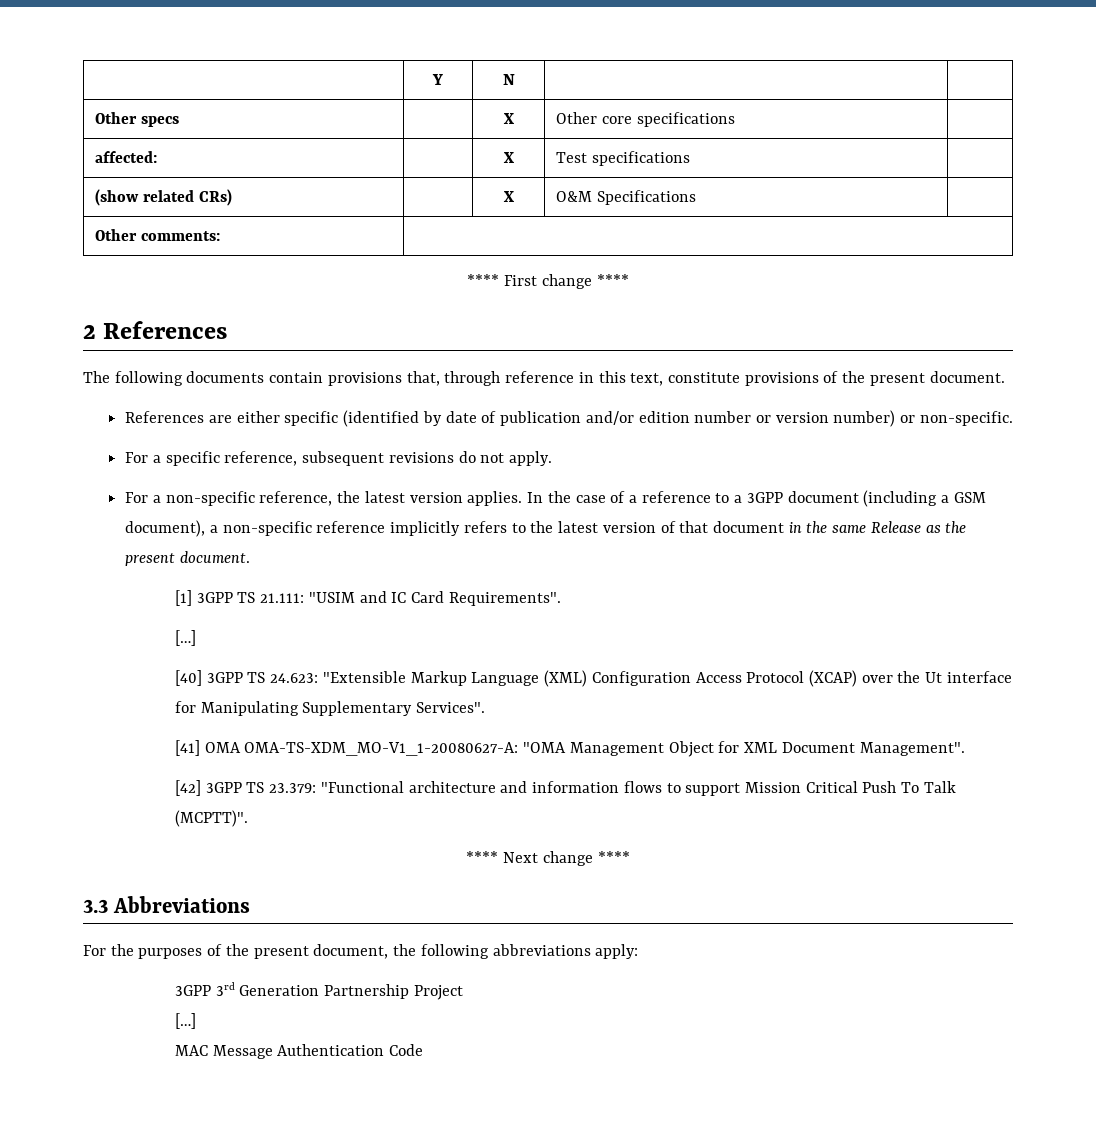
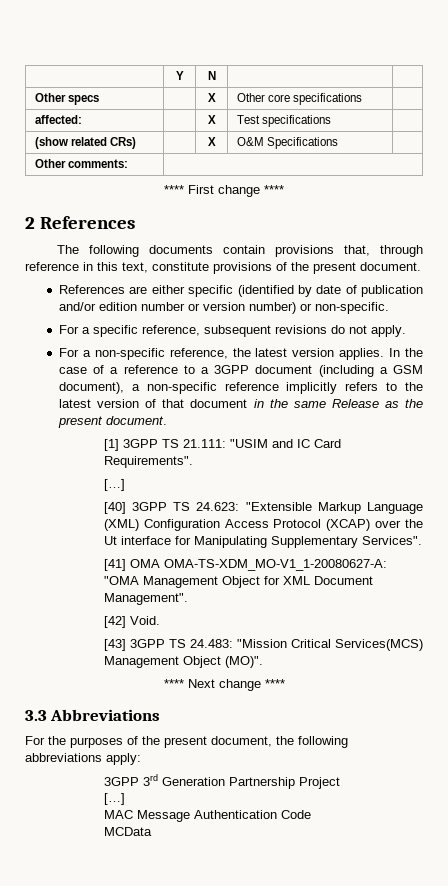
- [42] 3GPP TS 23.379: "Functional architecture and information flows to support Mission Critical Push To Talk (MCPTT)".
+ [42] Void.
+ [43] 3GPP TS 24.483: "Mission Critical Services(MCS) Management Object (MO)".
+ MCData

